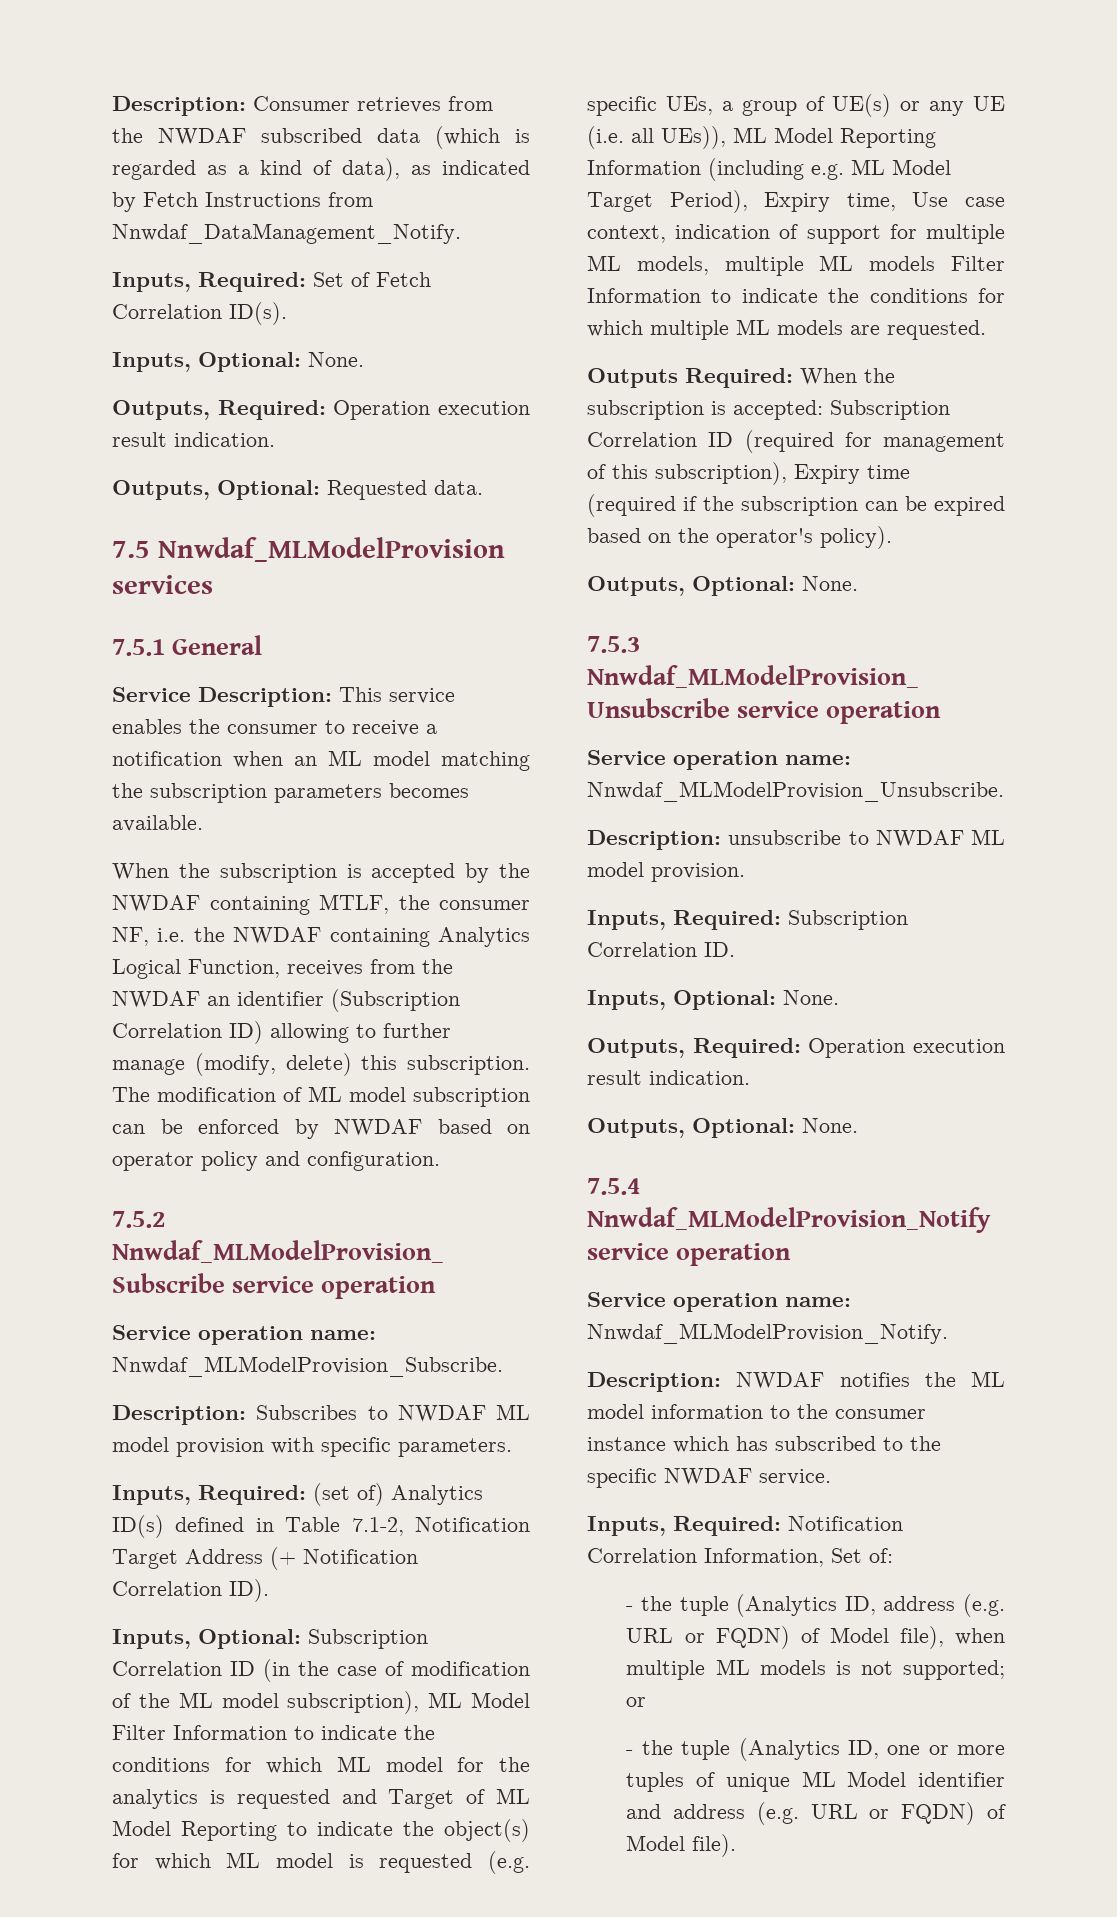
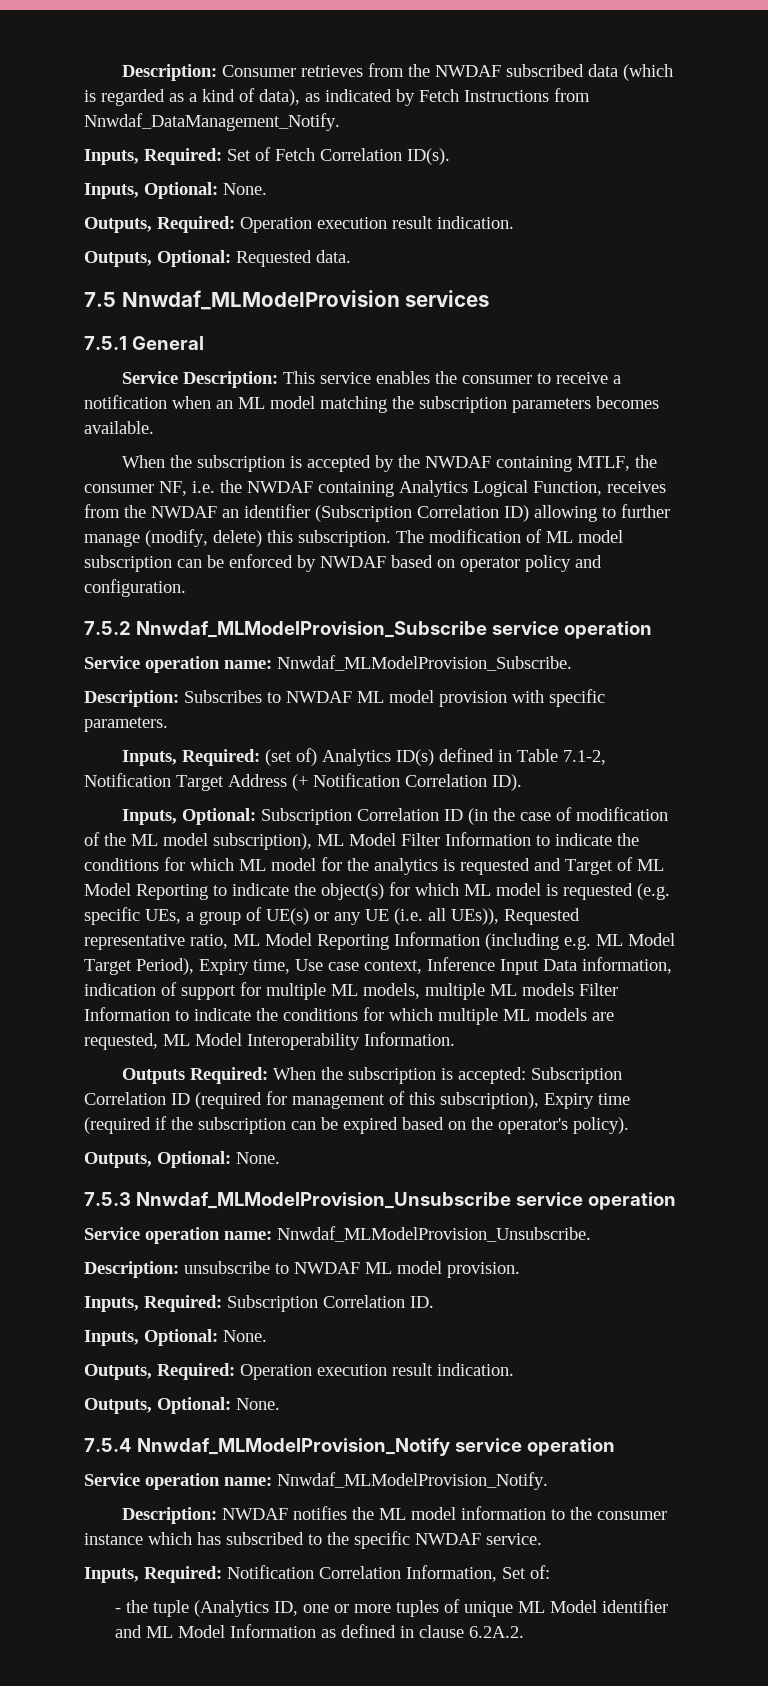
- Subscription Correlation ID (in the case of modification of the ML model subscription), ML Model Filter Information to indicate the conditions for which ML model for the analytics is requested and Target of ML Model Reporting to indicate the object(s) for which ML model is requested (e.g. specific UEs, a group of UE(s) or any UE (i.e. all UEs)), ML Model Reporting Information (including e.g. ML Model Target Period), Expiry time, Use case context, indication of support for multiple ML models, multiple ML models Filter Information to indicate the conditions for which multiple ML models are requested.
+ Subscription Correlation ID (in the case of modification of the ML model subscription), ML Model Filter Information to indicate the conditions for which ML model for the analytics is requested and Target of ML Model Reporting to indicate the object(s) for which ML model is requested (e.g. specific UEs, a group of UE(s) or any UE (i.e. all UEs)), Requested representative ratio, ML Model Reporting Information (including e.g. ML Model Target Period), Expiry time, Use case context, Inference Input Data information, indication of support for multiple ML models, multiple ML models Filter Information to indicate the conditions for which multiple ML models are requested, ML Model Interoperability Information.
- - the tuple (Analytics ID, address (e.g. URL or FQDN) of Model file), when multiple ML models is not supported; or
- - the tuple (Analytics ID, one or more tuples of unique ML Model identifier and address (e.g. URL or FQDN) of Model file).
+ - the tuple (Analytics ID, one or more tuples of unique ML Model identifier and ML Model Information as defined in clause 6.2A.2.

